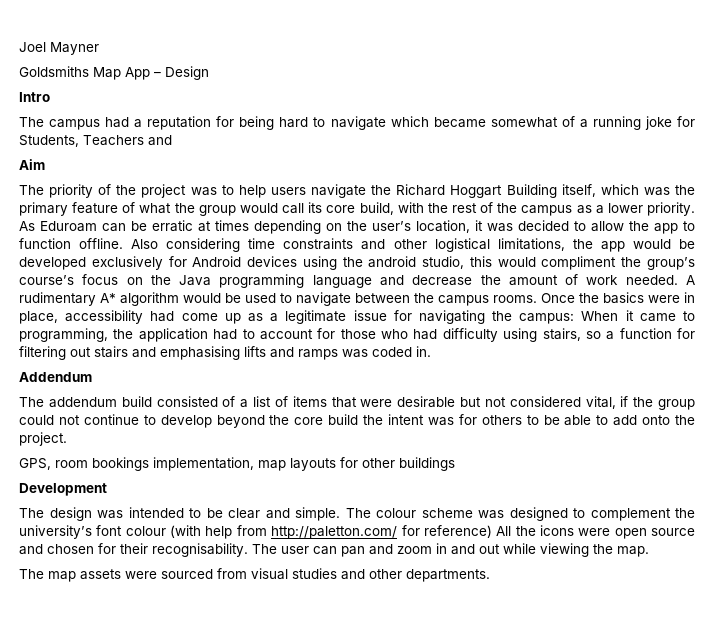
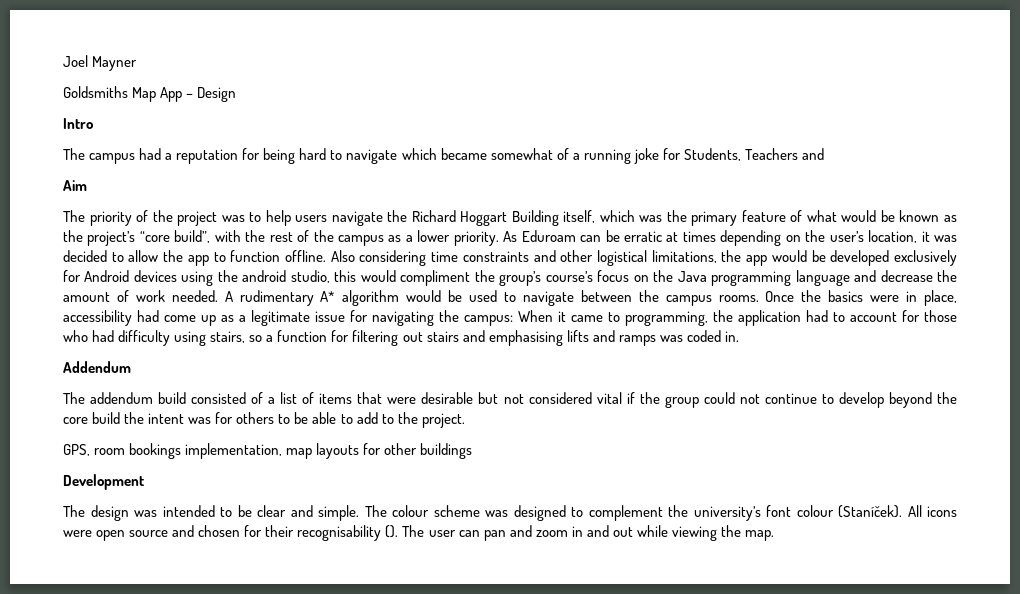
- The priority of the project was to help users navigate the Richard Hoggart Building itself, which was the primary feature of what the group would call its core build, with the rest of the campus as a lower priority.
+ The priority of the project was to help users navigate the Richard Hoggart Building itself, which was the primary feature of what would be known as the project’s “core build”, with the rest of the campus as a lower priority.
- The addendum build consisted of a list of items that were desirable but not considered vital, if the group could not continue to develop beyond the core build the intent was for others to be able to add onto the project.
+ The addendum build consisted of a list of items that were desirable but not considered vital if the group could not continue to develop beyond the core build the intent was for others to be able to add to the project.
- The colour scheme was designed to complement the university’s font colour (with help from http://paletton.com/ for reference) All the icons were open source and chosen for their recognisability.
+ The colour scheme was designed to complement the university’s font colour (Staníček). All icons were open source and chosen for their recognisability ().
- The map assets were sourced from visual studies and other departments.

